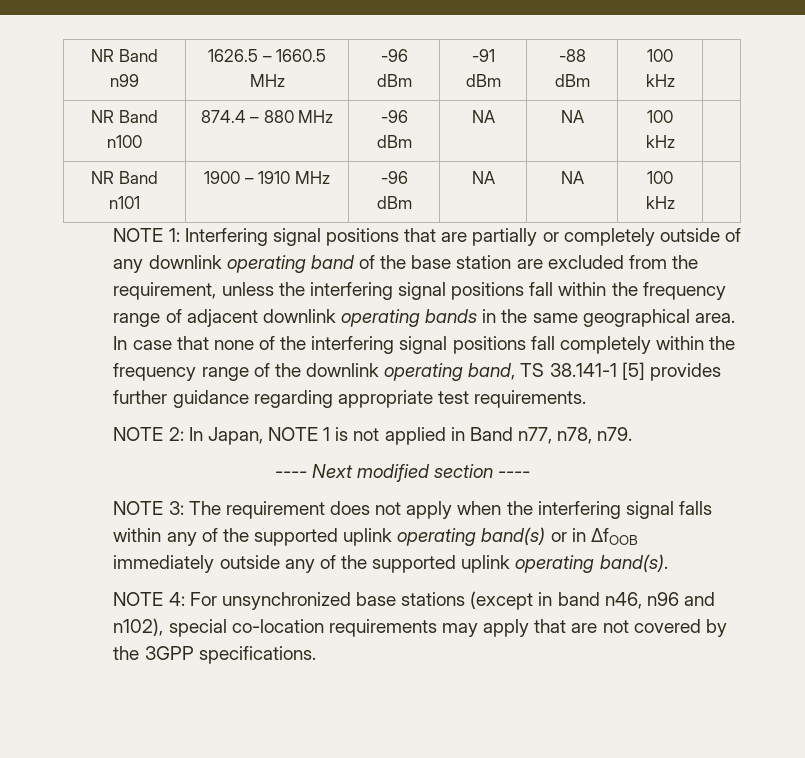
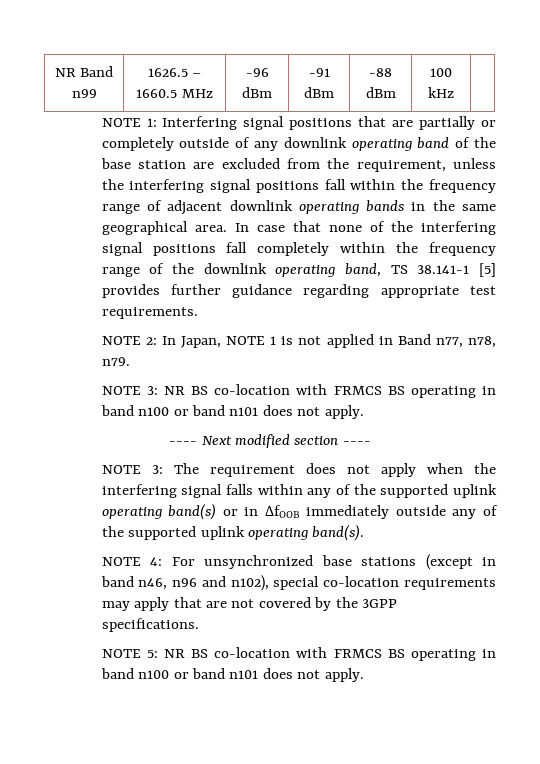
- NR Band n100 | 874.4 – 880 MHz | -96 dBm | NA | NA | 100 kHz |
- NR Band n101 | 1900 – 1910 MHz | -96 dBm | NA | NA | 100 kHz |
+ NOTE 3: NR BS co-location with FRMCS BS operating in band n100 or band n101 does not apply.
+ NOTE 5: NR BS co-location with FRMCS BS operating in band n100 or band n101 does not apply.

